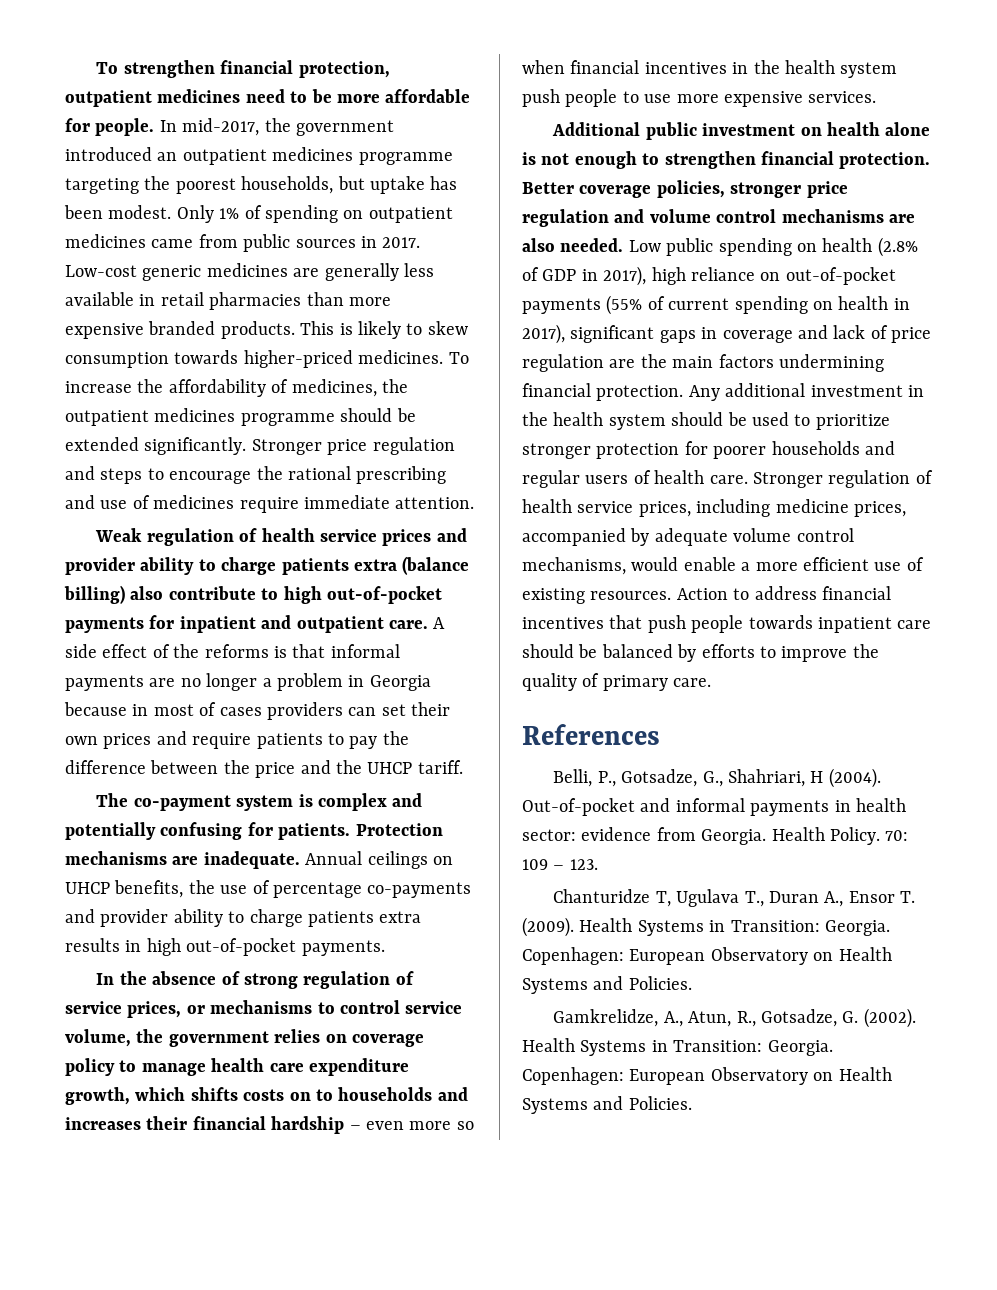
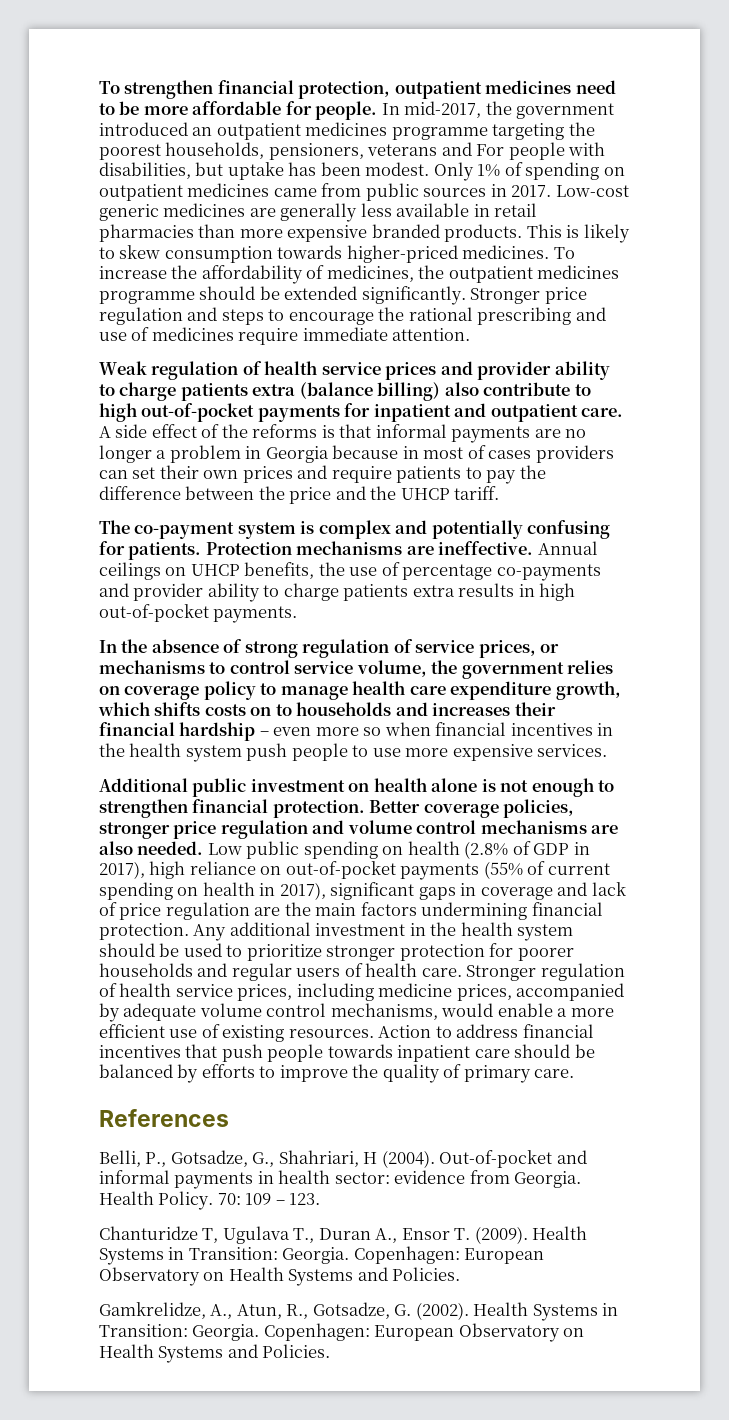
- In mid-2017, the government introduced an outpatient medicines programme targeting the poorest households, but uptake has been modest.
+ In mid-2017, the government introduced an outpatient medicines programme targeting the poorest households, pensioners, veterans and For people with disabilities, but uptake has been modest.
- Protection mechanisms are inadequate.
+ Protection mechanisms are ineffective.

